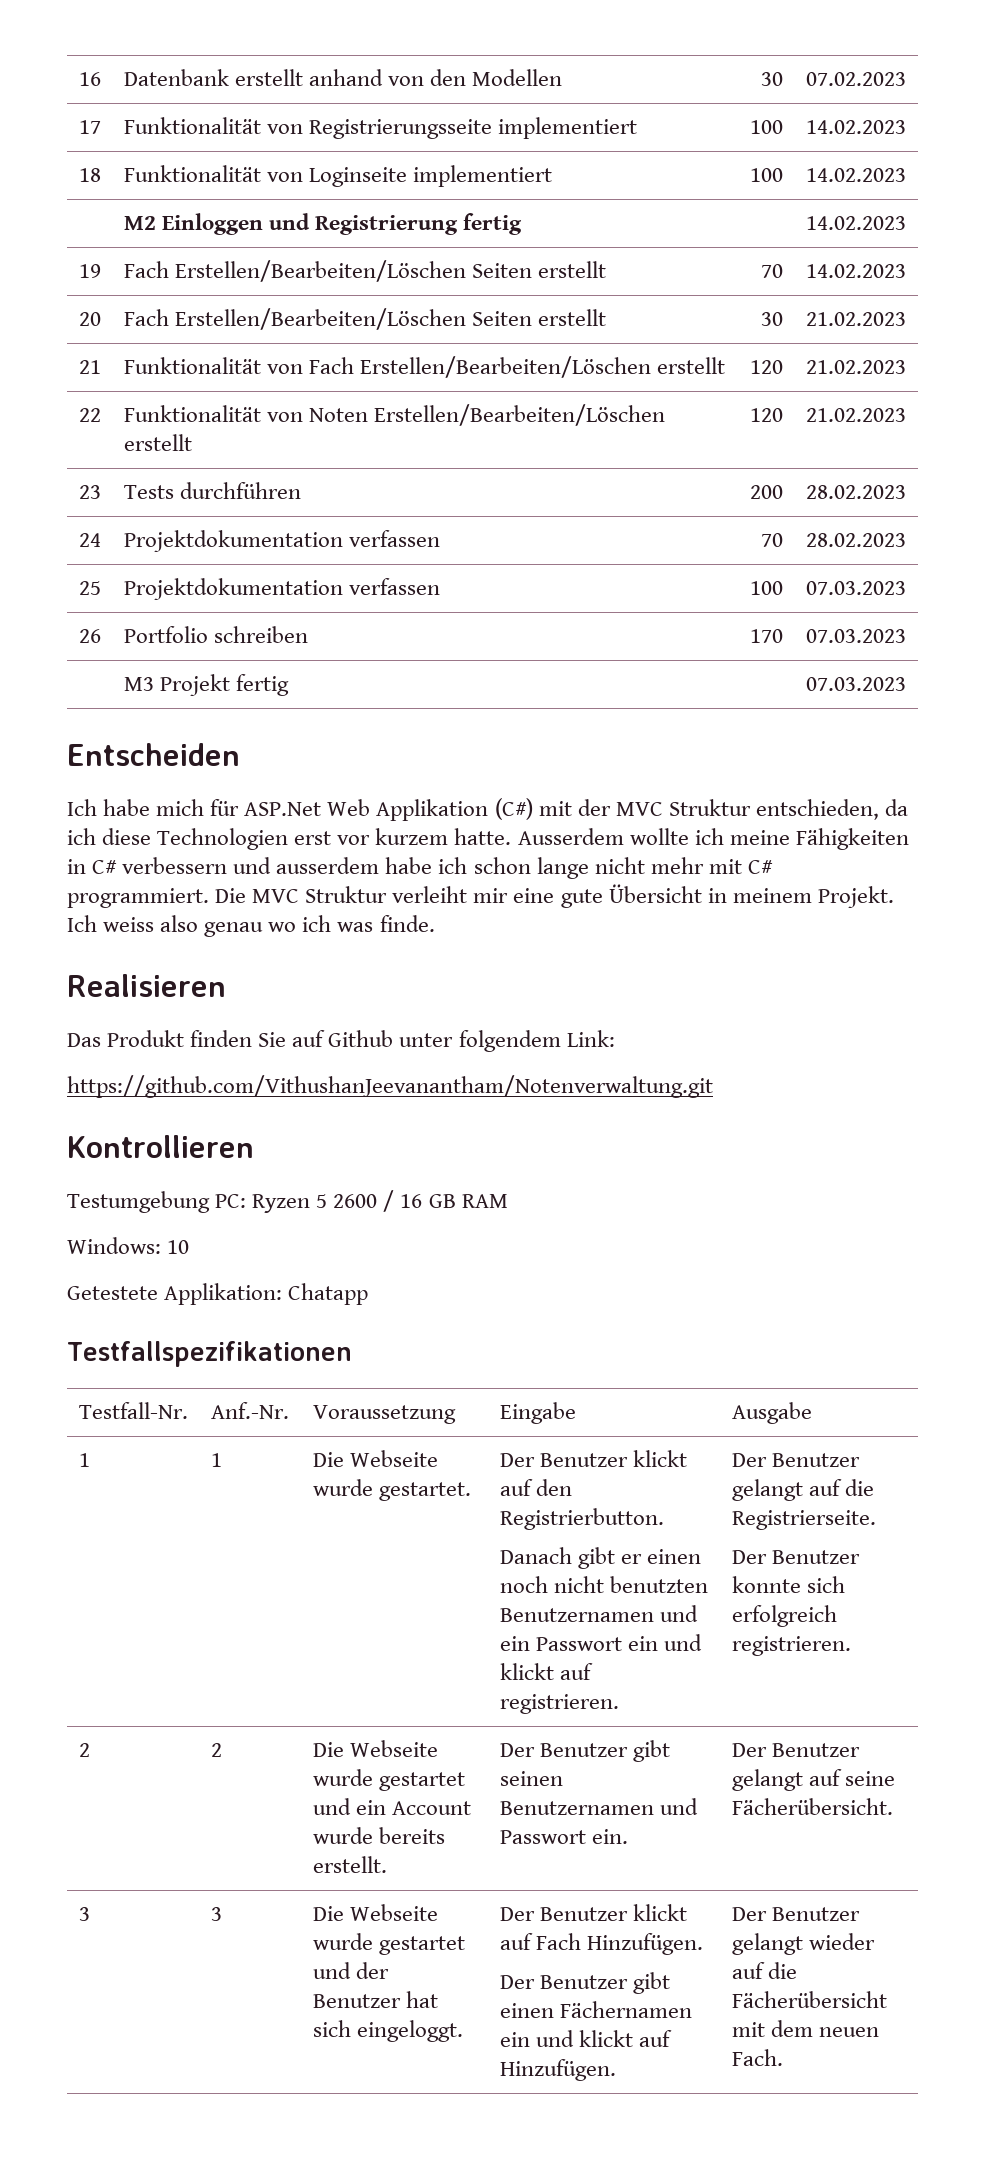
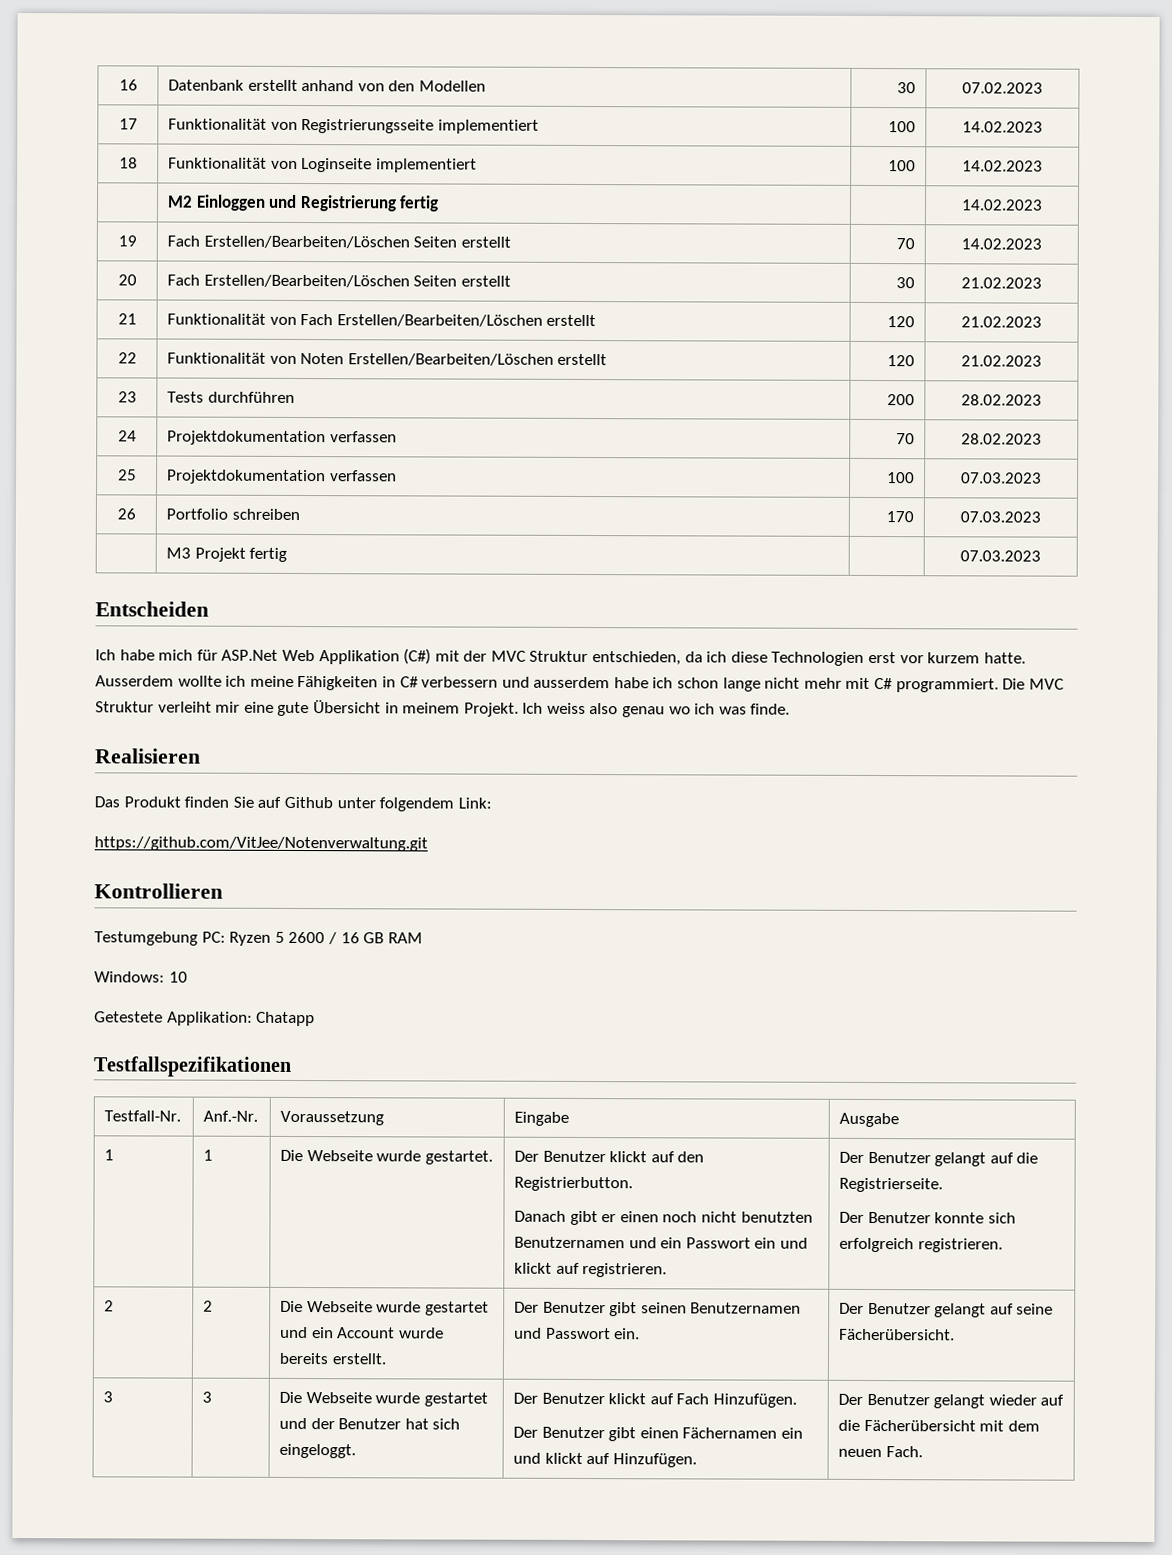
- https://github.com/VithushanJeevanantham/Notenverwaltung.git
+ https://github.com/VitJee/Notenverwaltung.git

